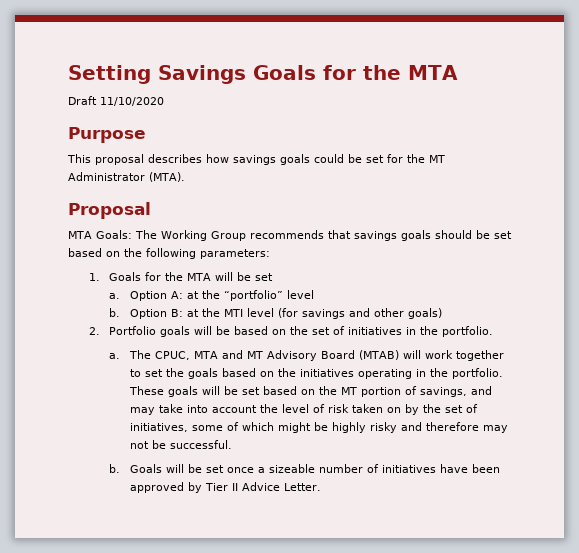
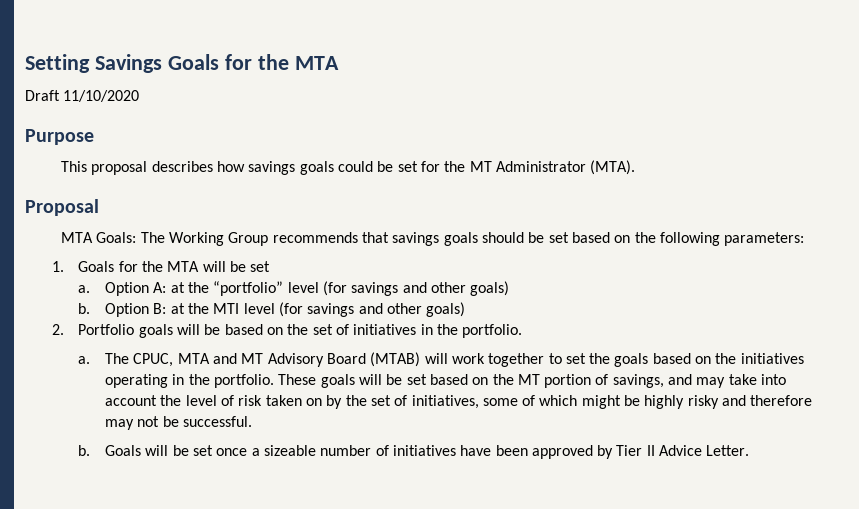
- Option A: at the “portfolio” level
+ Option A: at the “portfolio” level (for savings and other goals)

